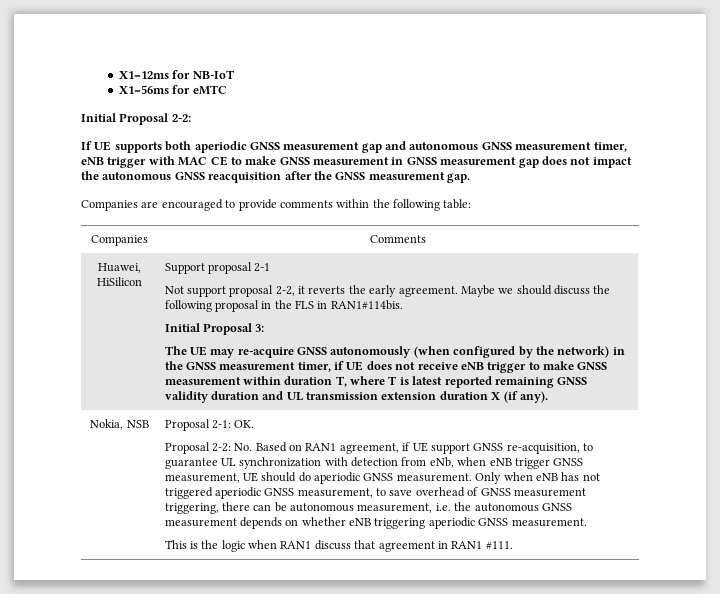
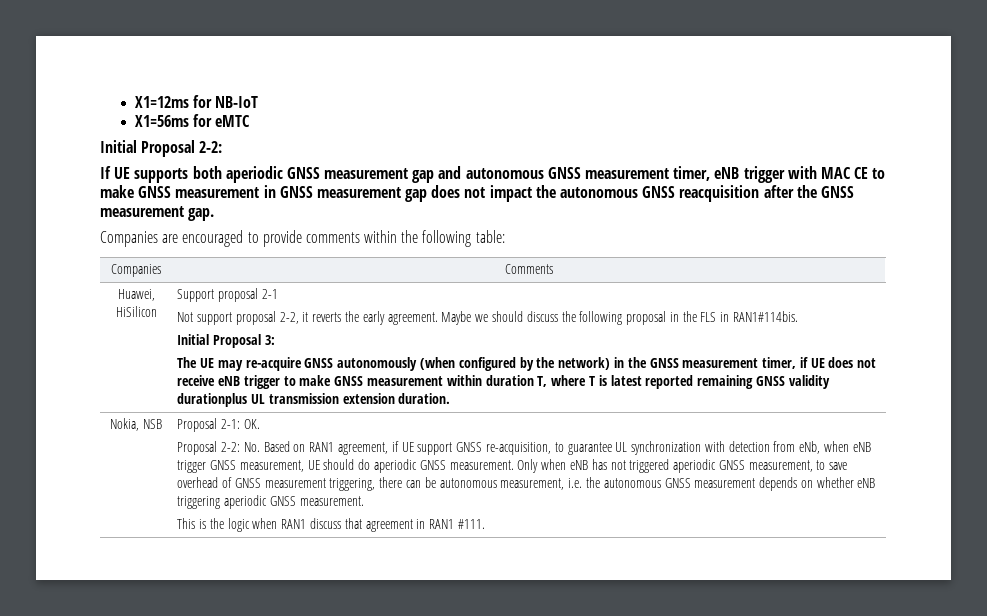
- The UE may re-acquire GNSS autonomously (when configured by the network) in the GNSS measurement timer, if UE does not receive eNB trigger to make GNSS measurement within duration T, where T is latest reported remaining GNSS validity duration and UL transmission extension duration X (if any).
+ The UE may re-acquire GNSS autonomously (when configured by the network) in the GNSS measurement timer, if UE does not receive eNB trigger to make GNSS measurement within duration T, where T is latest reported remaining GNSS validity durationplus UL transmission extension duration.

